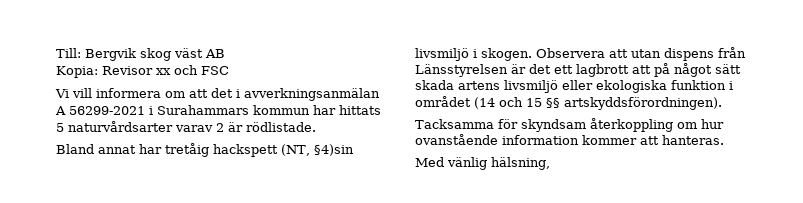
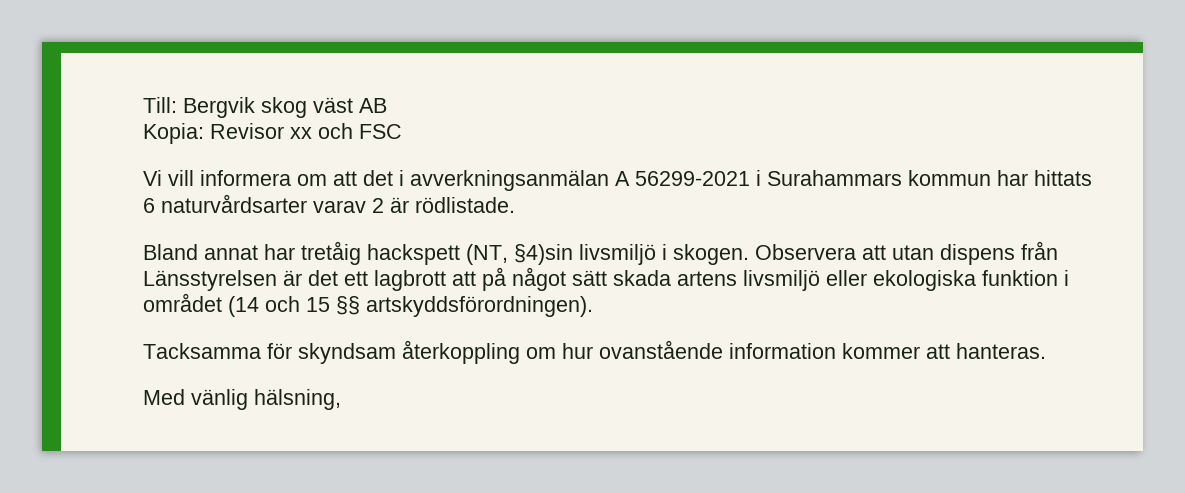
- Vi vill informera om att det i avverkningsanmälan A 56299-2021 i Surahammars kommun har hittats 5 naturvårdsarter varav 2 är rödlistade.
+ Vi vill informera om att det i avverkningsanmälan A 56299-2021 i Surahammars kommun har hittats 6 naturvårdsarter varav 2 är rödlistade.

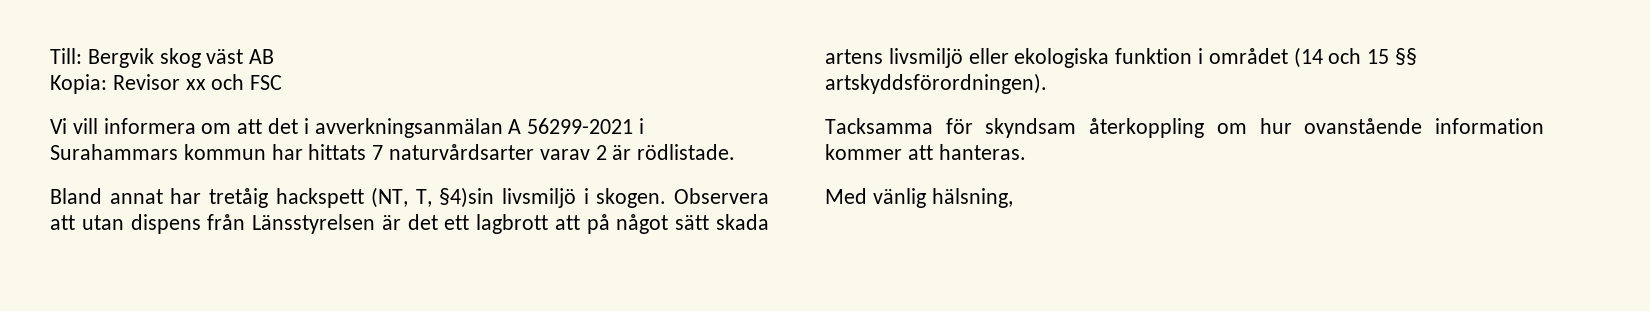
- Vi vill informera om att det i avverkningsanmälan A 56299-2021 i Surahammars kommun har hittats 6 naturvårdsarter varav 2 är rödlistade.
+ Vi vill informera om att det i avverkningsanmälan A 56299-2021 i Surahammars kommun har hittats 7 naturvårdsarter varav 2 är rödlistade.
- Bland annat har tretåig hackspett (NT, §4)sin livsmiljö i skogen.
+ Bland annat har tretåig hackspett (NT, T, §4)sin livsmiljö i skogen.

